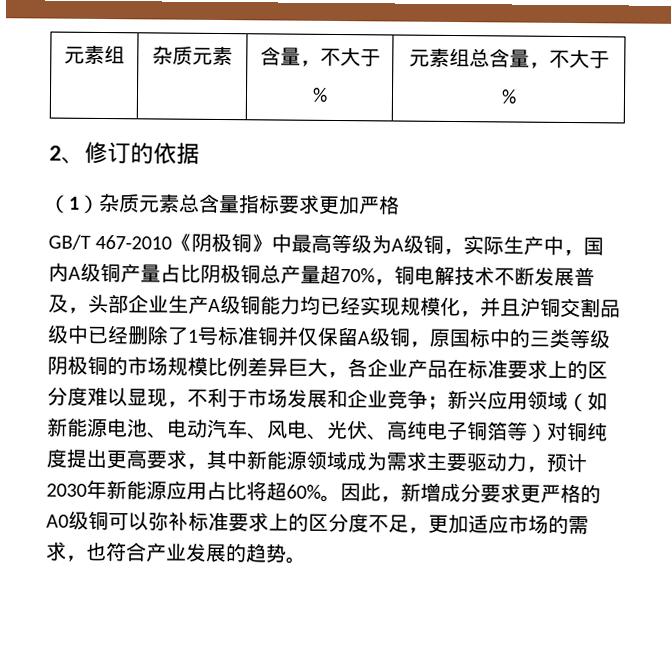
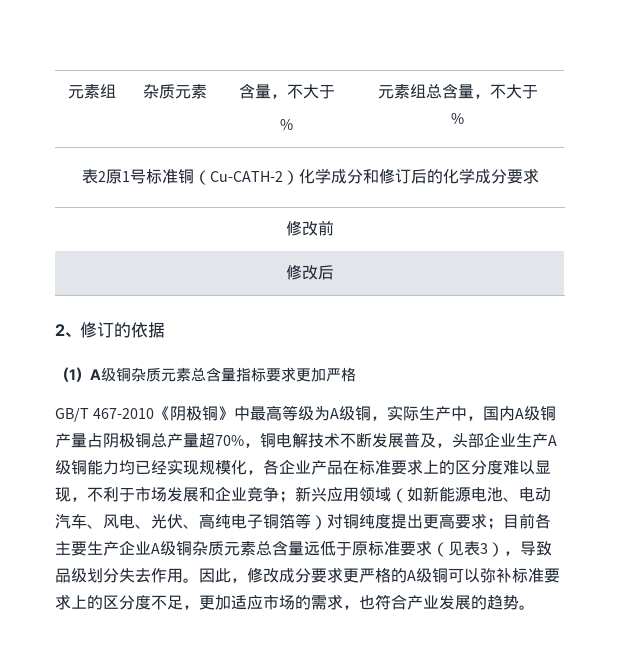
+ 表2原1号标准铜（Cu-CATH-2）化学成分和修订后的化学成分要求
+ 修改前
+ 修改后
- （1）杂质元素总含量指标要求更加严格
+ （1）A级铜杂质元素总含量指标要求更加严格
- GB/T 467-2010《阴极铜》中最高等级为A级铜，实际生产中，国内A级铜产量占比阴极铜总产量超70%，铜电解技术不断发展普及，头部企业生产A级铜能力均已经实现规模化，并且沪铜交割品级中已经删除了1号标准铜并仅保留A级铜，原国标中的三类等级阴极铜的市场规模比例差异巨大，各企业产品在标准要求上的区分度难以显现，不利于市场发展和企业竞争；
+ GB/T 467-2010《阴极铜》中最高等级为A级铜，实际生产中，国内A级铜产量占阴极铜总产量超70%，铜电解技术不断发展普及，头部企业生产A级铜能力均已经实现规模化，各企业产品在标准要求上的区分度难以显现，不利于市场发展和企业竞争；
- 新兴应用领域（如新能源电池、电动汽车、风电、光伏、高纯电子铜箔等）对铜纯度提出更高要求，其中新能源领域成为需求主要驱动力，预计2030年新能源应用占比将超60%。
+ 新兴应用领域（如新能源电池、电动汽车、风电、光伏、高纯电子铜箔等）对铜纯度提出更高要求；目前各主要生产企业A级铜杂质元素总含量远低于原标准要求（见表3），导致品级划分失去作用。
- 因此，新增成分要求更严格的A0级铜可以弥补标准要求上的区分度不足，更加适应市场的需求，也符合产业发展的趋势。
+ 因此，修改成分要求更严格的A级铜可以弥补标准要求上的区分度不足，更加适应市场的需求，也符合产业发展的趋势。

